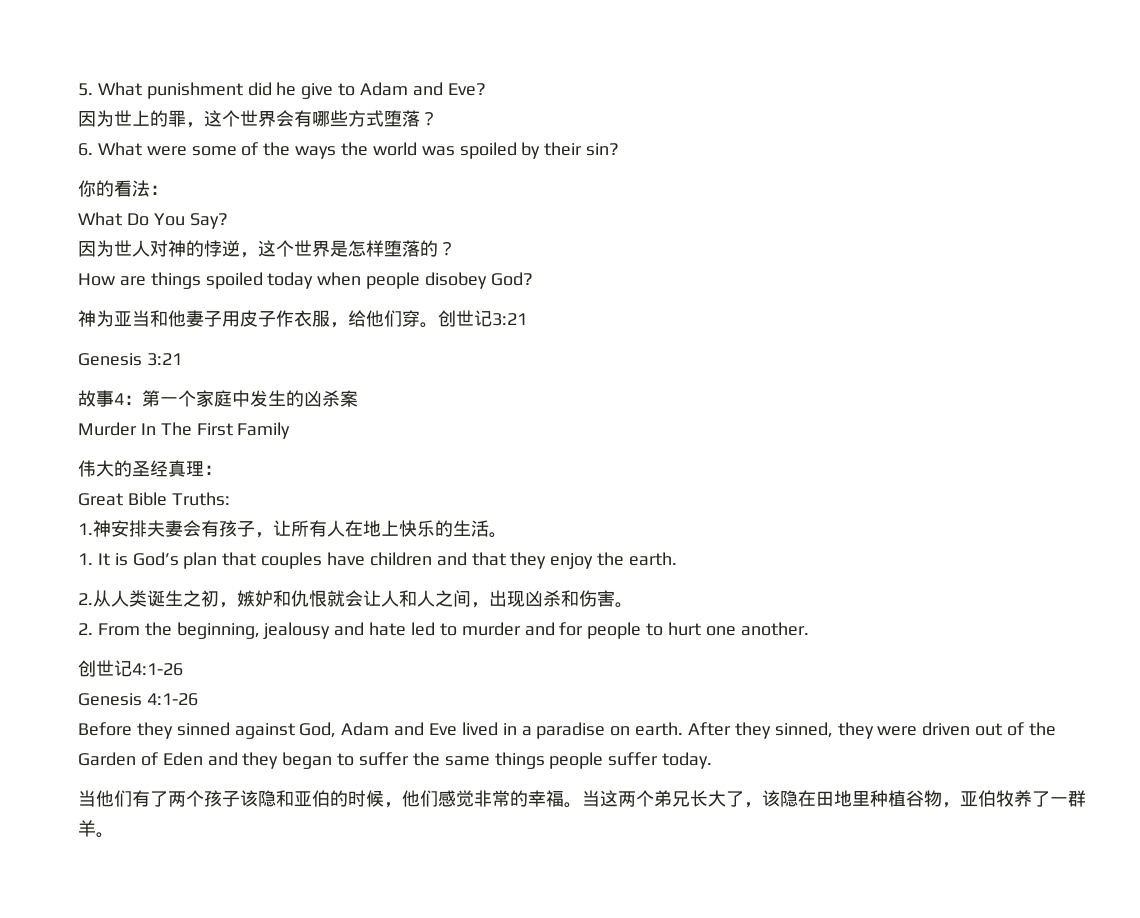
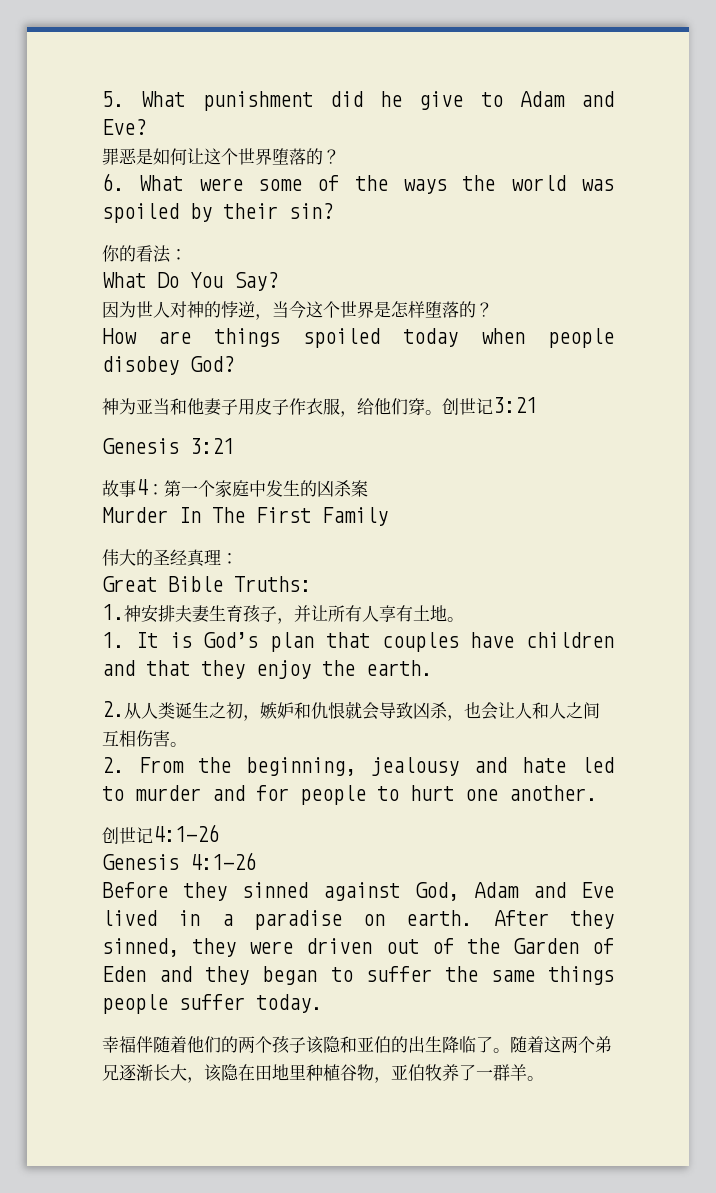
- 因为世上的罪，这个世界会有哪些方式堕落？
+ 罪恶是如何让这个世界堕落的？
- 因为世人对神的悖逆，这个世界是怎样堕落的？
+ 因为世人对神的悖逆，当今这个世界是怎样堕落的？
- 1.神安排夫妻会有孩子，让所有人在地上快乐的生活。
+ 1.神安排夫妻生育孩子，并让所有人享有土地。
- 2.从人类诞生之初，嫉妒和仇恨就会让人和人之间，出现凶杀和伤害。
+ 2.从人类诞生之初，嫉妒和仇恨就会导致凶杀，也会让人和人之间互相伤害。
- 当他们有了两个孩子该隐和亚伯的时候，他们感觉非常的幸福。当这两个弟兄长大了，该隐在田地里种植谷物，亚伯牧养了一群羊。
+ 幸福伴随着他们的两个孩子该隐和亚伯的出生降临了。随着这两个弟兄逐渐长大，该隐在田地里种植谷物，亚伯牧养了一群羊。

